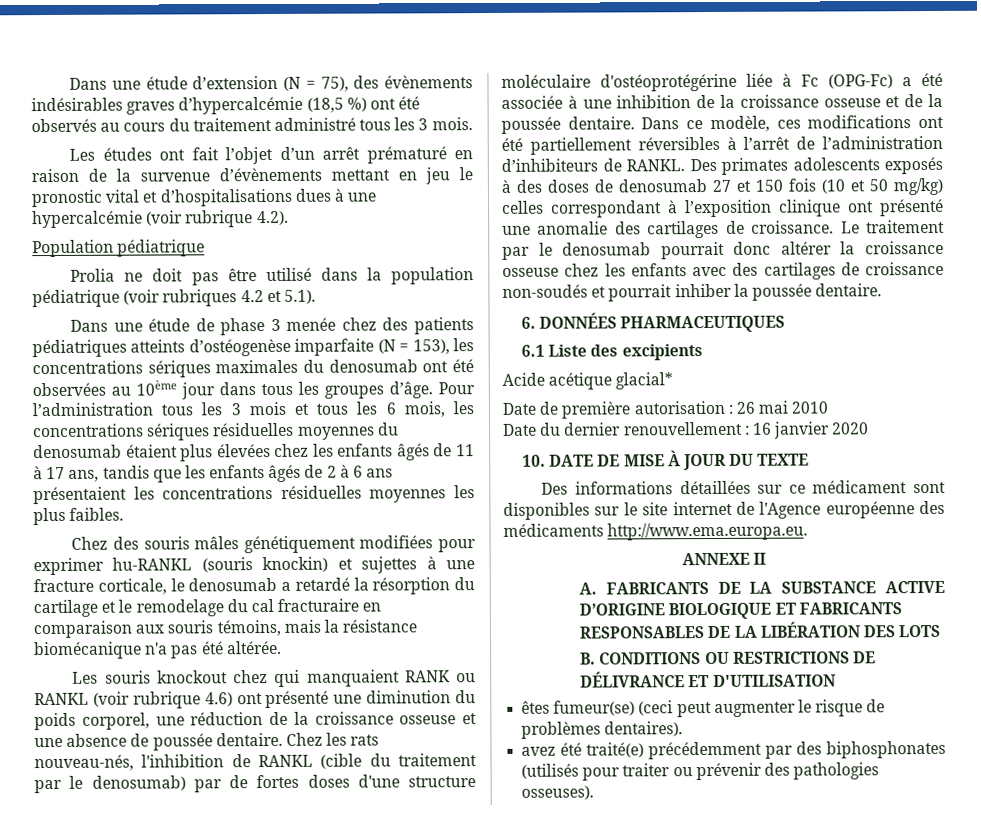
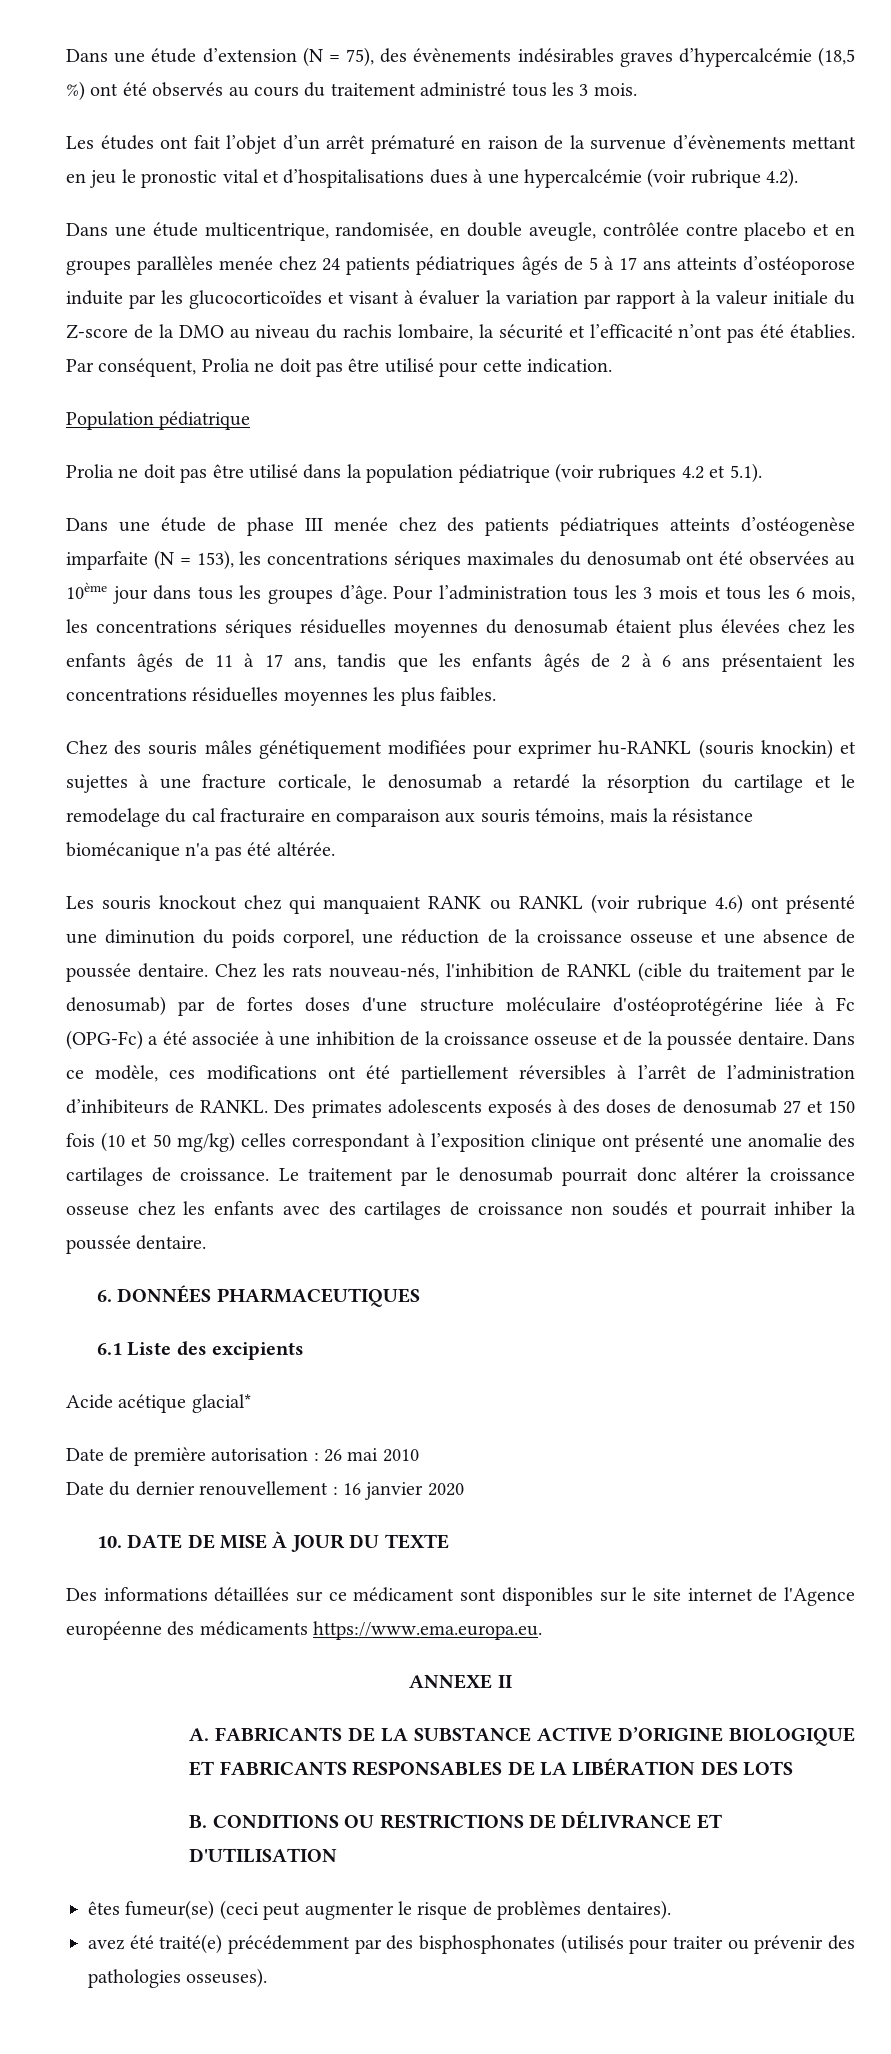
+ Dans une étude multicentrique, randomisée, en double aveugle, contrôlée contre placebo et en groupes parallèles menée chez 24 patients pédiatriques âgés de 5 à 17 ans atteints d’ostéoporose induite par les glucocorticoïdes et visant à évaluer la variation par rapport à la valeur initiale du Z-score de la DMO au niveau du rachis lombaire, la sécurité et l’efficacité n’ont pas été établies. Par conséquent, Prolia ne doit pas être utilisé pour cette indication.
- Dans une étude de phase 3 menée chez des patients pédiatriques atteints d’ostéogenèse imparfaite (N = 153), les concentrations sériques maximales du denosumab ont été observées au 10ème jour dans tous les groupes d’âge.
+ Dans une étude de phase III menée chez des patients pédiatriques atteints d’ostéogenèse imparfaite (N = 153), les concentrations sériques maximales du denosumab ont été observées au 10ème jour dans tous les groupes d’âge.
- Le traitement par le denosumab pourrait donc altérer la croissance osseuse chez les enfants avec des cartilages de croissance non-soudés et pourrait inhiber la poussée dentaire.
+ Le traitement par le denosumab pourrait donc altérer la croissance osseuse chez les enfants avec des cartilages de croissance non soudés et pourrait inhiber la poussée dentaire.
- Des informations détaillées sur ce médicament sont disponibles sur le site internet de l'Agence européenne des médicaments http://www.ema.europa.eu.
+ Des informations détaillées sur ce médicament sont disponibles sur le site internet de l'Agence européenne des médicaments https://www.ema.europa.eu.
- avez été traité(e) précédemment par des biphosphonates (utilisés pour traiter ou prévenir des pathologies osseuses).
+ avez été traité(e) précédemment par des bisphosphonates (utilisés pour traiter ou prévenir des pathologies osseuses).

